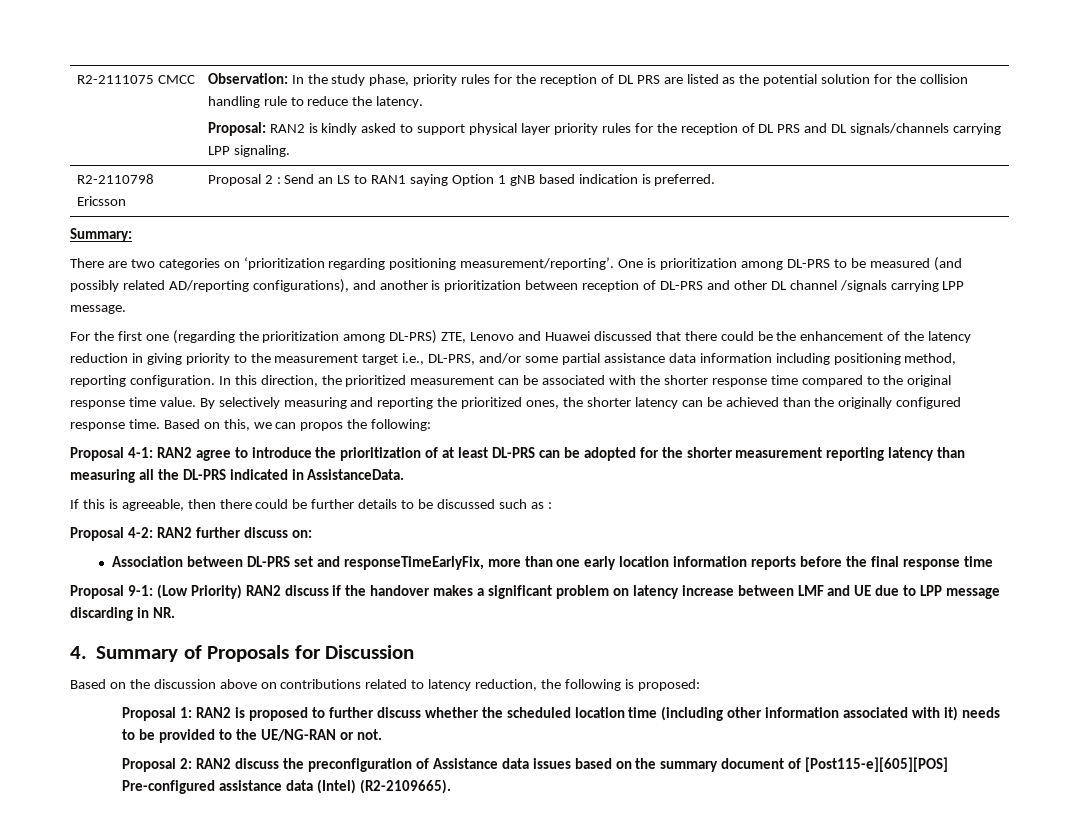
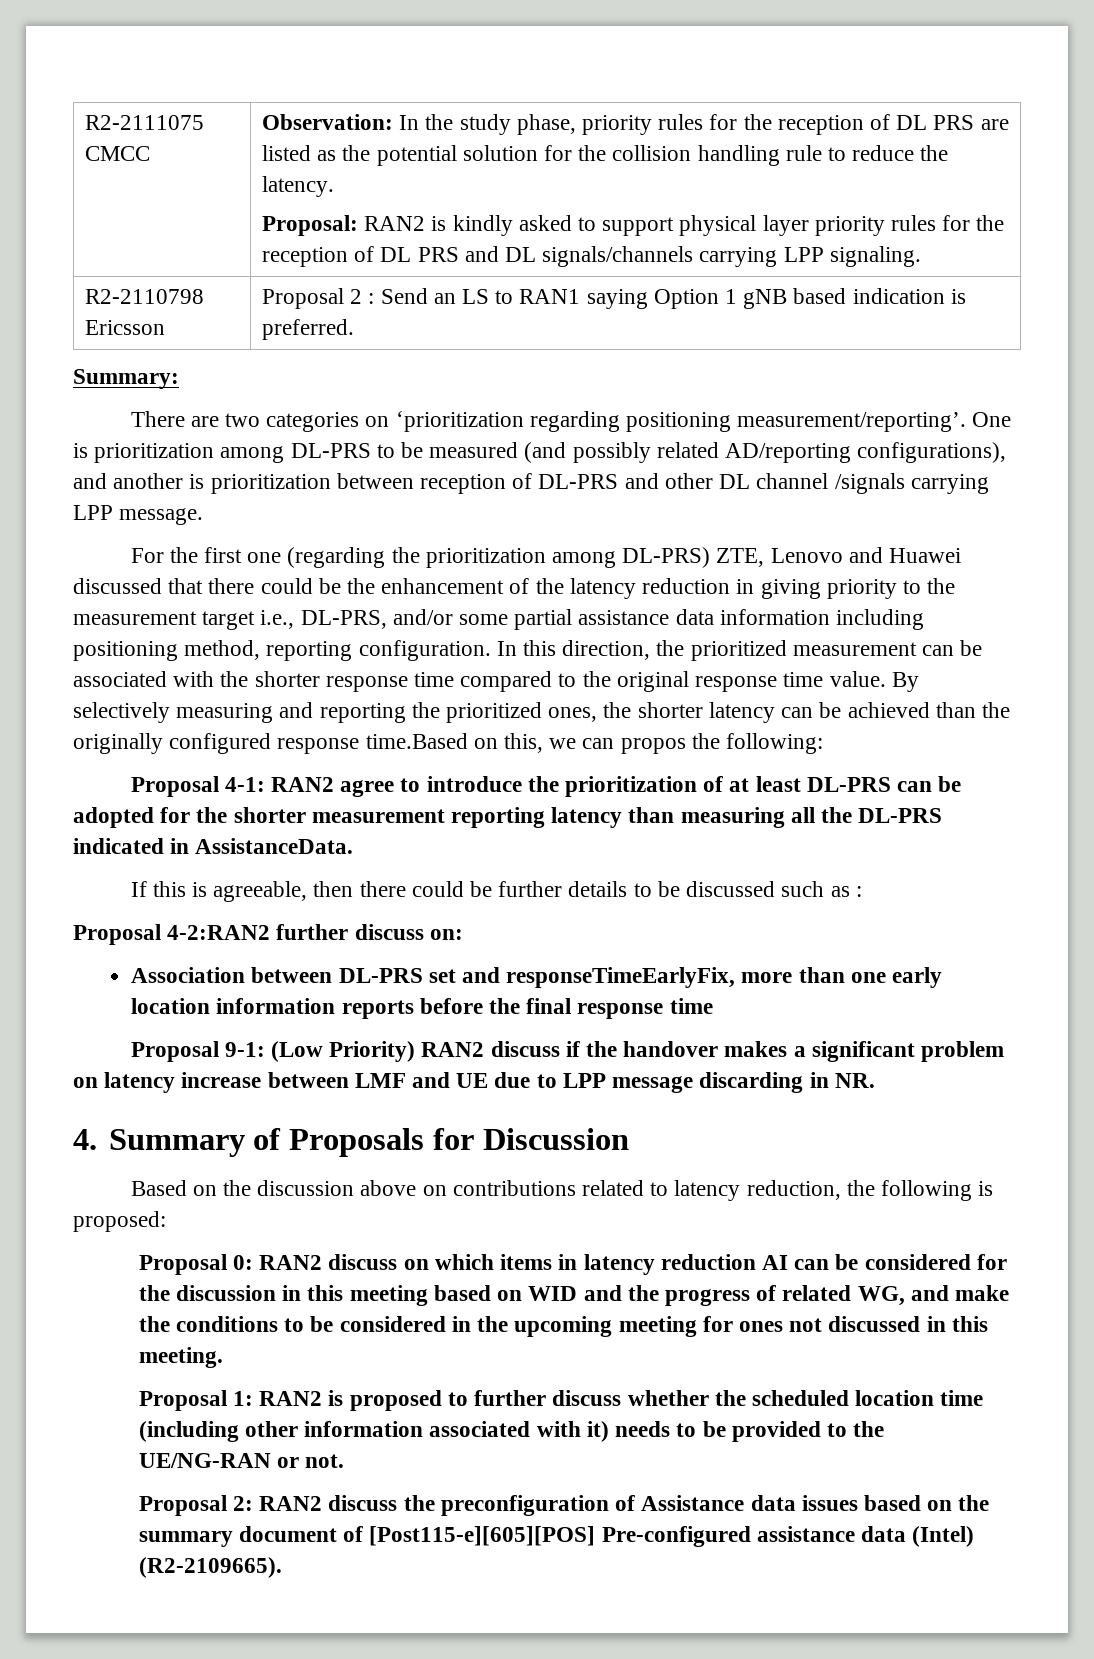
- By selectively measuring and reporting the prioritized ones, the shorter latency can be achieved than the originally configured response time. Based on this, we can propos the following:
+ By selectively measuring and reporting the prioritized ones, the shorter latency can be achieved than the originally configured response time.Based on this, we can propos the following:
- Proposal 4-2: RAN2 further discuss on:
+ Proposal 4-2:RAN2 further discuss on:
+ Proposal 0: RAN2 discuss on which items in latency reduction AI can be considered for the discussion in this meeting based on WID and the progress of related WG, and make the conditions to be considered in the upcoming meeting for ones not discussed in this meeting.

